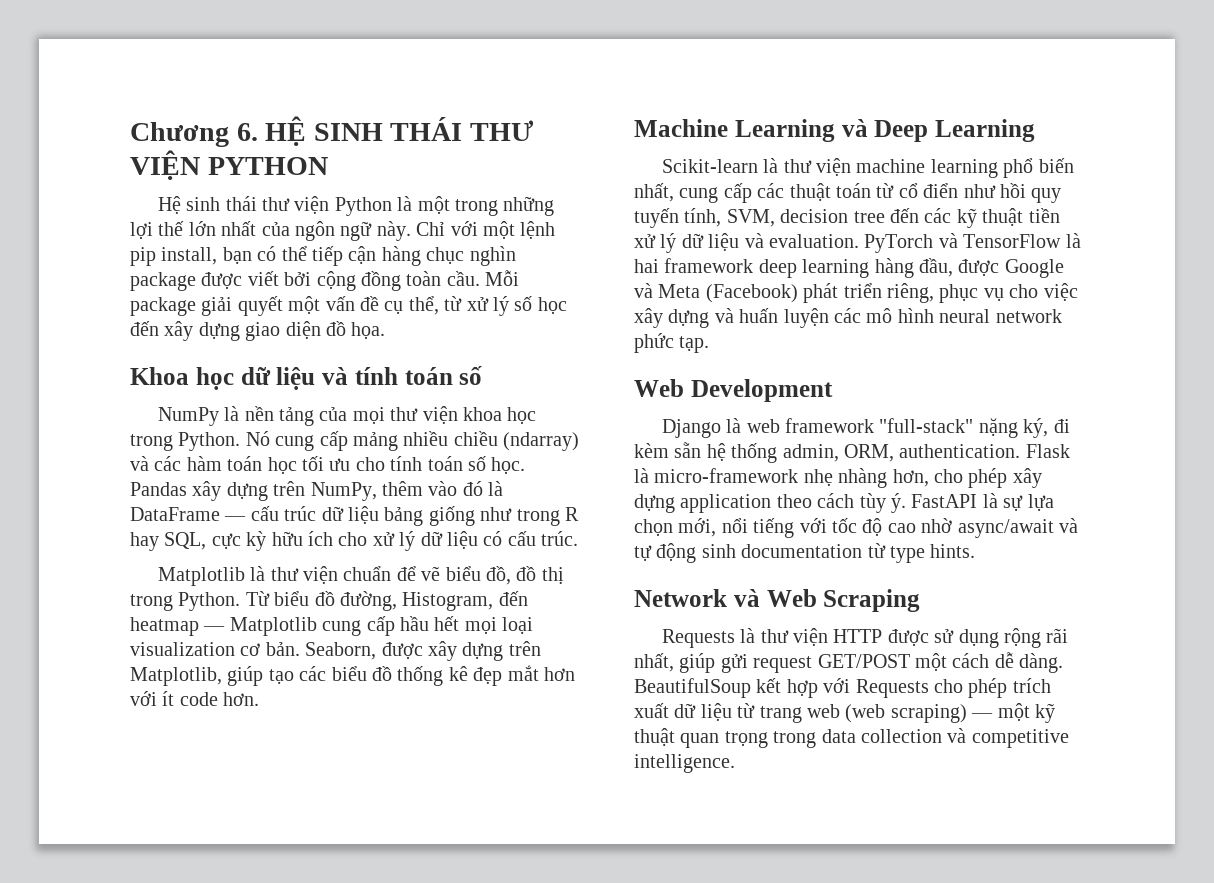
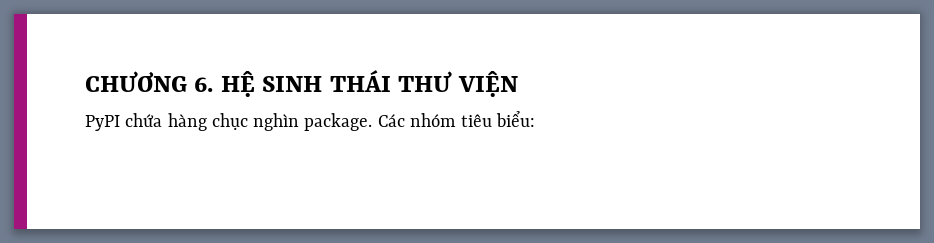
- Chương 6. HỆ SINH THÁI THƯ VIỆN PYTHON
- Hệ sinh thái thư viện Python là một trong những lợi thế lớn nhất của ngôn ngữ này. Chỉ với một lệnh pip install, bạn có thể tiếp cận hàng chục nghìn package được viết bởi cộng đồng toàn cầu. Mỗi package giải quyết một vấn đề cụ thể, từ xử lý số học đến xây dựng giao diện đồ họa.
- Khoa học dữ liệu và tính toán số
- NumPy là nền tảng của mọi thư viện khoa học trong Python. Nó cung cấp mảng nhiều chiều (ndarray) và các hàm toán học tối ưu cho tính toán số học. Pandas xây dựng trên NumPy, thêm vào đó là DataFrame — cấu trúc dữ liệu bảng giống như trong R hay SQL, cực kỳ hữu ích cho xử lý dữ liệu có cấu trúc.
- Matplotlib là thư viện chuẩn để vẽ biểu đồ, đồ thị trong Python. Từ biểu đồ đường, Histogram, đến heatmap — Matplotlib cung cấp hầu hết mọi loại visualization cơ bản. Seaborn, được xây dựng trên Matplotlib, giúp tạo các biểu đồ thống kê đẹp mắt hơn với ít code hơn.
- Machine Learning và Deep Learning
- Scikit-learn là thư viện machine learning phổ biến nhất, cung cấp các thuật toán từ cổ điển như hồi quy tuyến tính, SVM, decision tree đến các kỹ thuật tiền xử lý dữ liệu và evaluation. PyTorch và TensorFlow là hai framework deep learning hàng đầu, được Google và Meta (Facebook) phát triển riêng, phục vụ cho việc xây dựng và huấn luyện các mô hình neural network phức tạp.
- Web Development
- Django là web framework "full-stack" nặng ký, đi kèm sẵn hệ thống admin, ORM, authentication. Flask là micro-framework nhẹ nhàng hơn, cho phép xây dựng application theo cách tùy ý. FastAPI là sự lựa chọn mới, nổi tiếng với tốc độ cao nhờ async/await và tự động sinh documentation từ type hints.
- Network và Web Scraping
- Requests là thư viện HTTP được sử dụng rộng rãi nhất, giúp gửi request GET/POST một cách dễ dàng. BeautifulSoup kết hợp với Requests cho phép trích xuất dữ liệu từ trang web (web scraping) — một kỹ thuật quan trọng trong data collection và competitive intelligence.
+ CHƯƠNG 6. HỆ SINH THÁI THƯ VIỆN
+ PyPI chứa hàng chục nghìn package. Các nhóm tiêu biểu:

